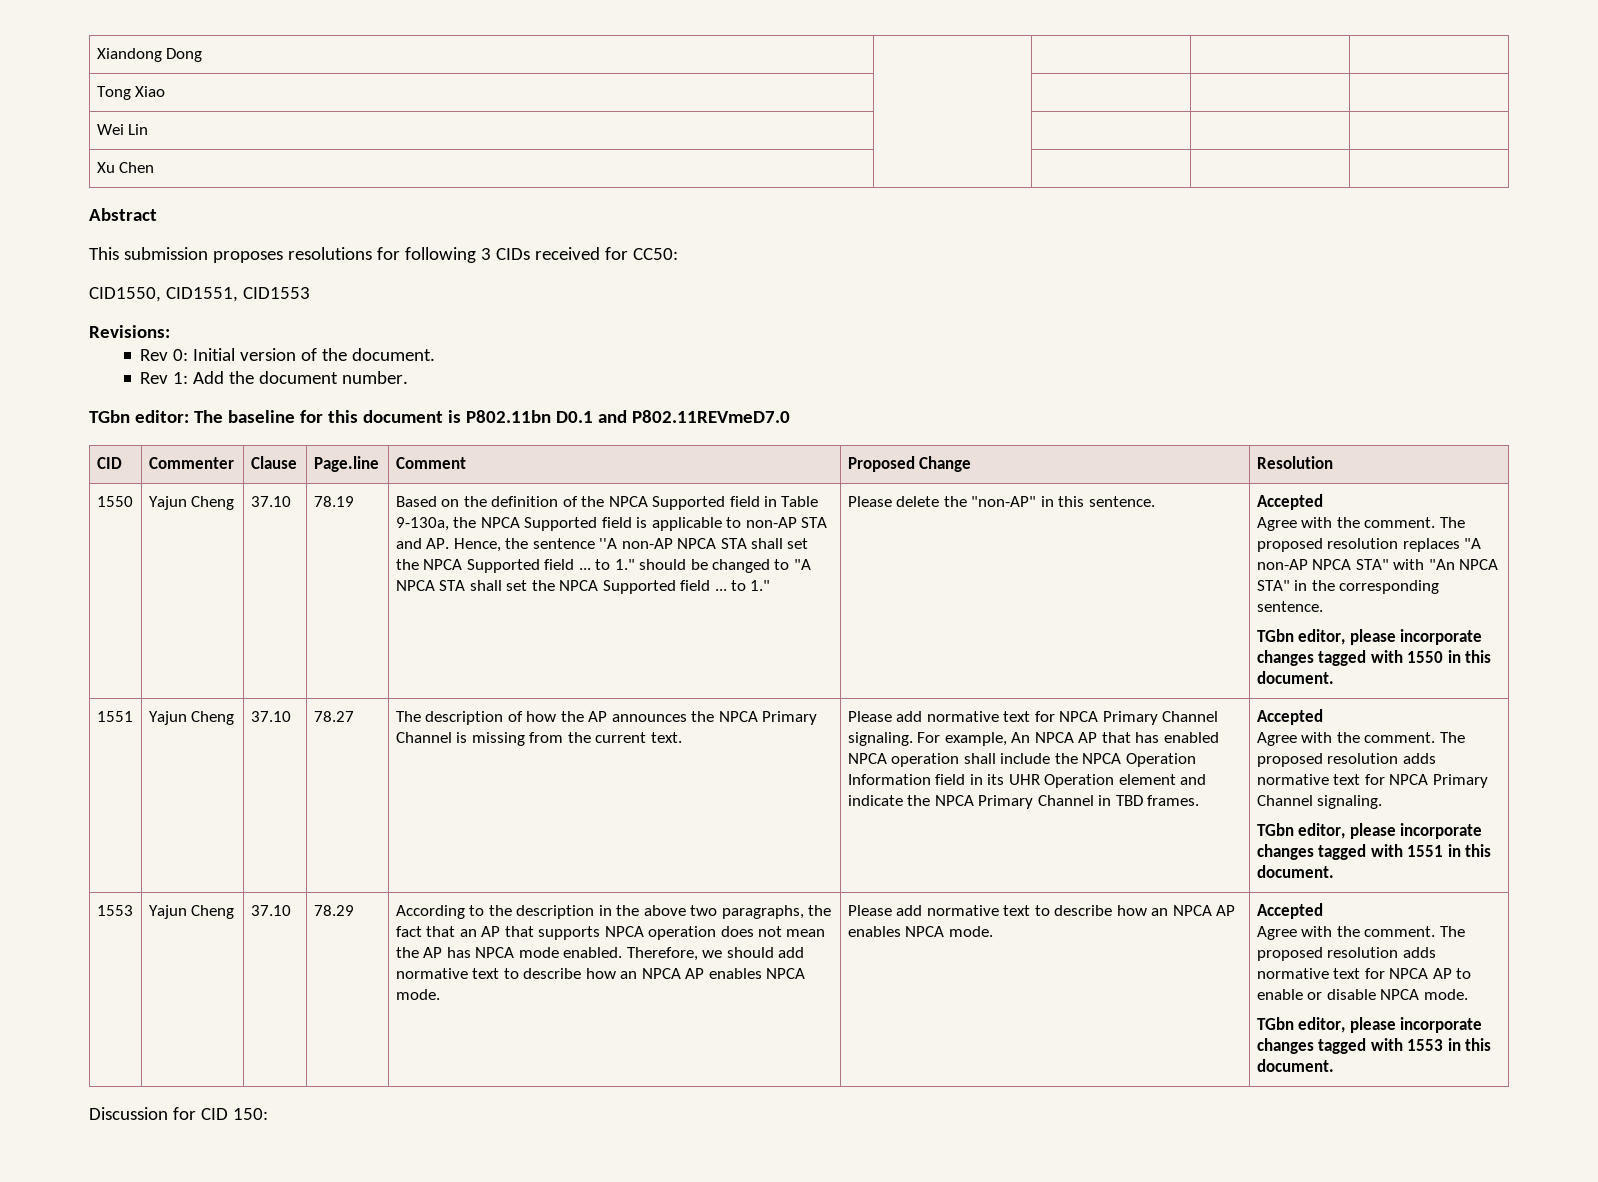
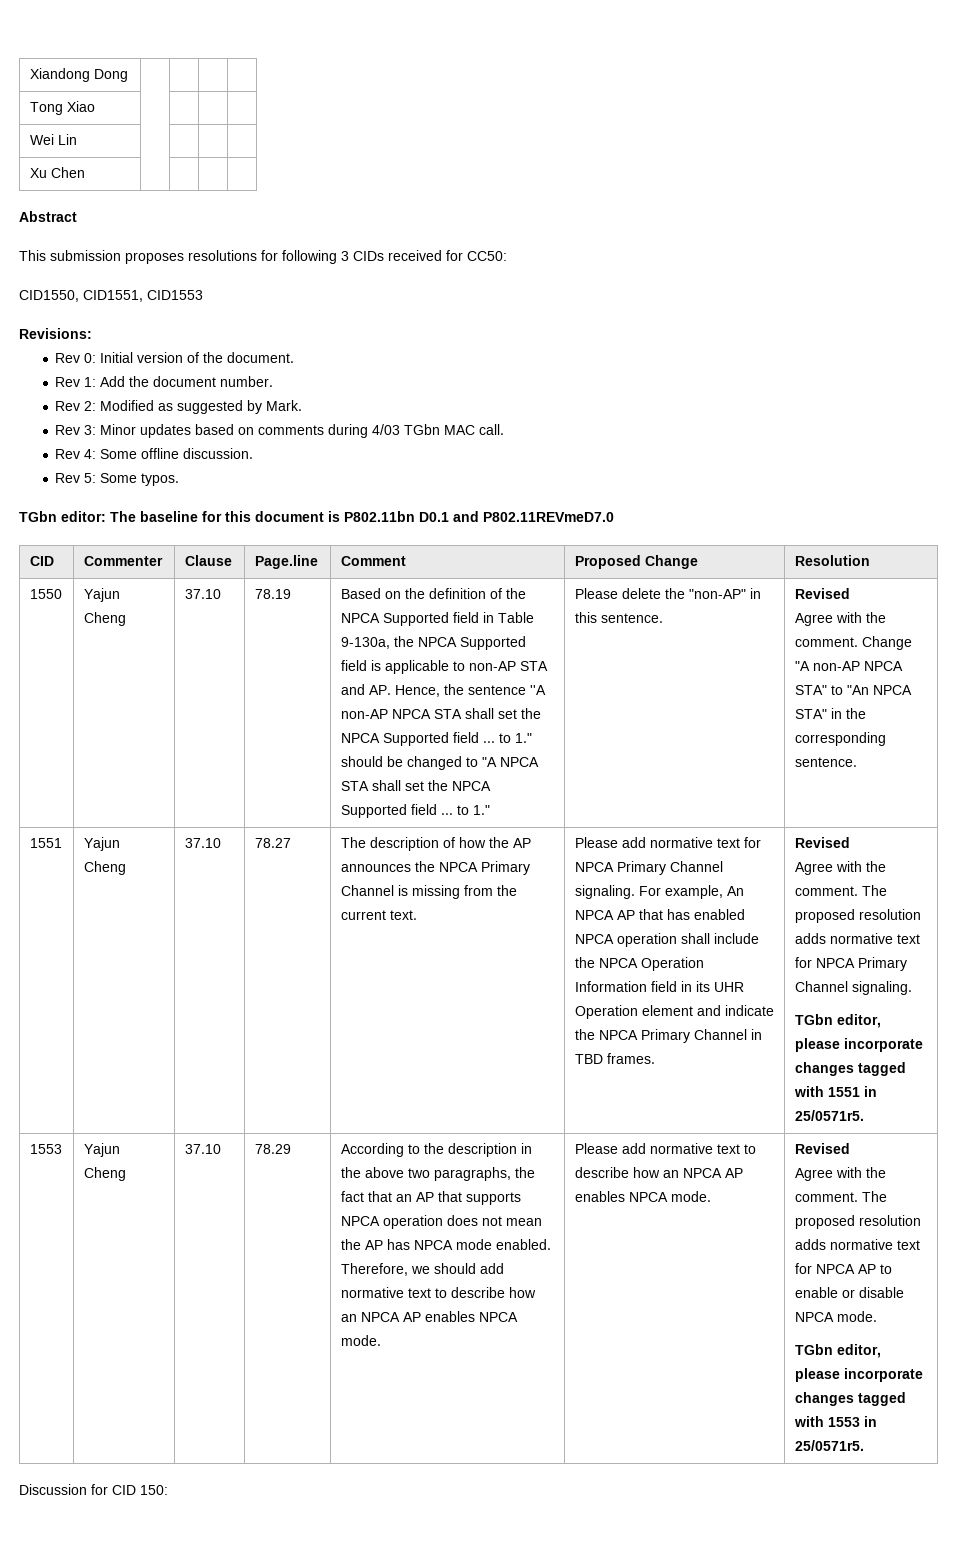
+ Rev 2: Modified as suggested by Mark.
+ Rev 3: Minor updates based on comments during 4/03 TGbn MAC call.
+ Rev 4: Some offline discussion.
+ Rev 5: Some typos.
- Please delete the "non-AP" in this sentence. | Accepted
- Agree with the comment. The proposed resolution replaces "A non-AP NPCA STA" with "An NPCA STA" in the corresponding sentence.
+ Please delete the "non-AP" in this sentence. | Revised
+ Agree with the comment. Change "A non-AP NPCA STA" to "An NPCA STA" in the corresponding sentence.
- TGbn editor, please incorporate changes tagged with 1550 in this document.
- For example, An NPCA AP that has enabled NPCA operation shall include the NPCA Operation Information field in its UHR Operation element and indicate the NPCA Primary Channel in TBD frames. | Accepted
+ For example, An NPCA AP that has enabled NPCA operation shall include the NPCA Operation Information field in its UHR Operation element and indicate the NPCA Primary Channel in TBD frames. | Revised
- TGbn editor, please incorporate changes tagged with 1551 in this document.
+ TGbn editor, please incorporate changes tagged with 1551 in 25/0571r5.
- Please add normative text to describe how an NPCA AP enables NPCA mode. | Accepted
+ Please add normative text to describe how an NPCA AP enables NPCA mode. | Revised
- TGbn editor, please incorporate changes tagged with 1553 in this document.
+ TGbn editor, please incorporate changes tagged with 1553 in 25/0571r5.

